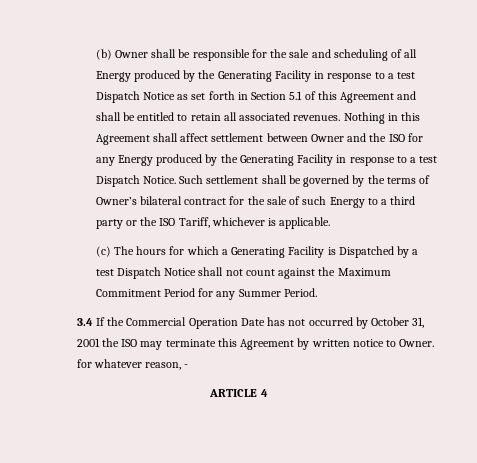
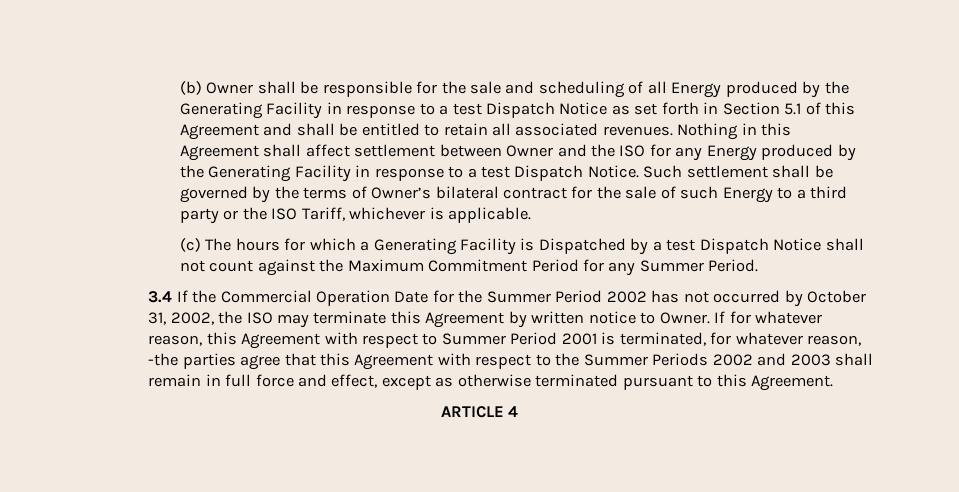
- 3.4 If the Commercial Operation Date has not occurred by October 31, 2001 the ISO may terminate this Agreement by written notice to Owner. for whatever reason, -
+ 3.4 If the Commercial Operation Date for the Summer Period 2002 has not occurred by October 31, 2002, the ISO may terminate this Agreement by written notice to Owner. If for whatever reason, this Agreement with respect to Summer Period 2001 is terminated, for whatever reason, -the parties agree that this Agreement with respect to the Summer Periods 2002 and 2003 shall remain in full force and effect, except as otherwise terminated pursuant to this Agreement.

